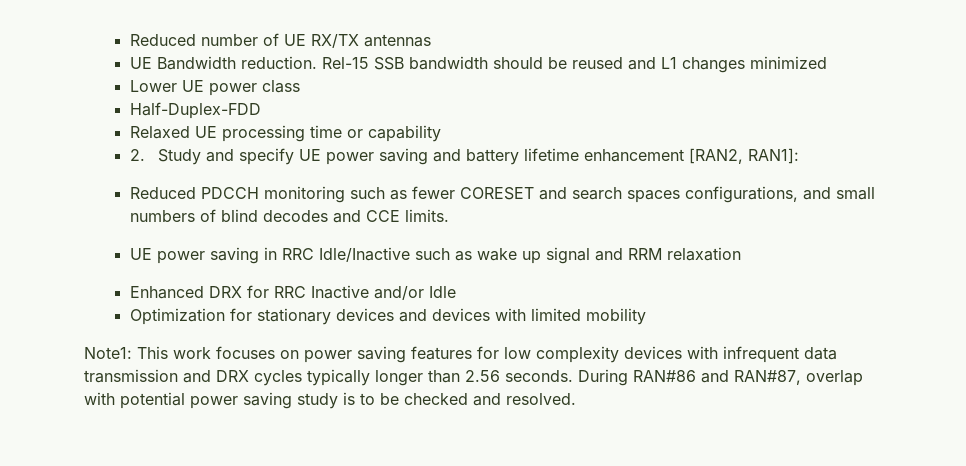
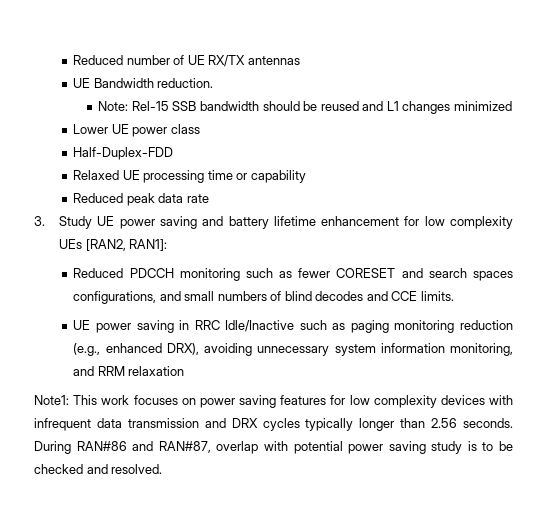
- UE Bandwidth reduction. Rel-15 SSB bandwidth should be reused and L1 changes minimized
+ UE Bandwidth reduction.
+ Note: Rel-15 SSB bandwidth should be reused and L1 changes minimized
- 2. Study and specify UE power saving and battery lifetime enhancement [RAN2, RAN1]:
+ Reduced peak data rate
+ 3. Study UE power saving and battery lifetime enhancement for low complexity UEs [RAN2, RAN1]:
- UE power saving in RRC Idle/Inactive such as wake up signal and RRM relaxation
- Enhanced DRX for RRC Inactive and/or Idle
- Optimization for stationary devices and devices with limited mobility
+ UE power saving in RRC Idle/Inactive such as paging monitoring reduction (e.g., enhanced DRX), avoiding unnecessary system information monitoring, and RRM relaxation

